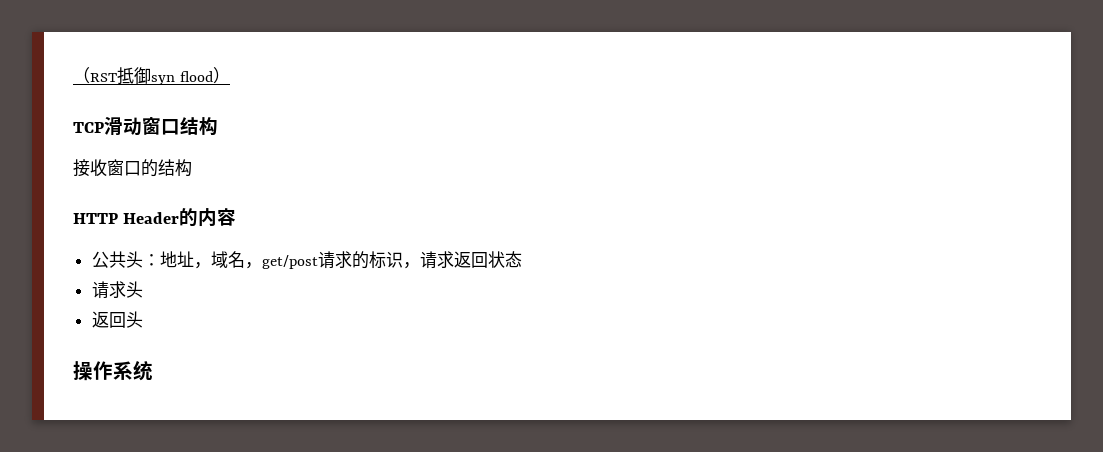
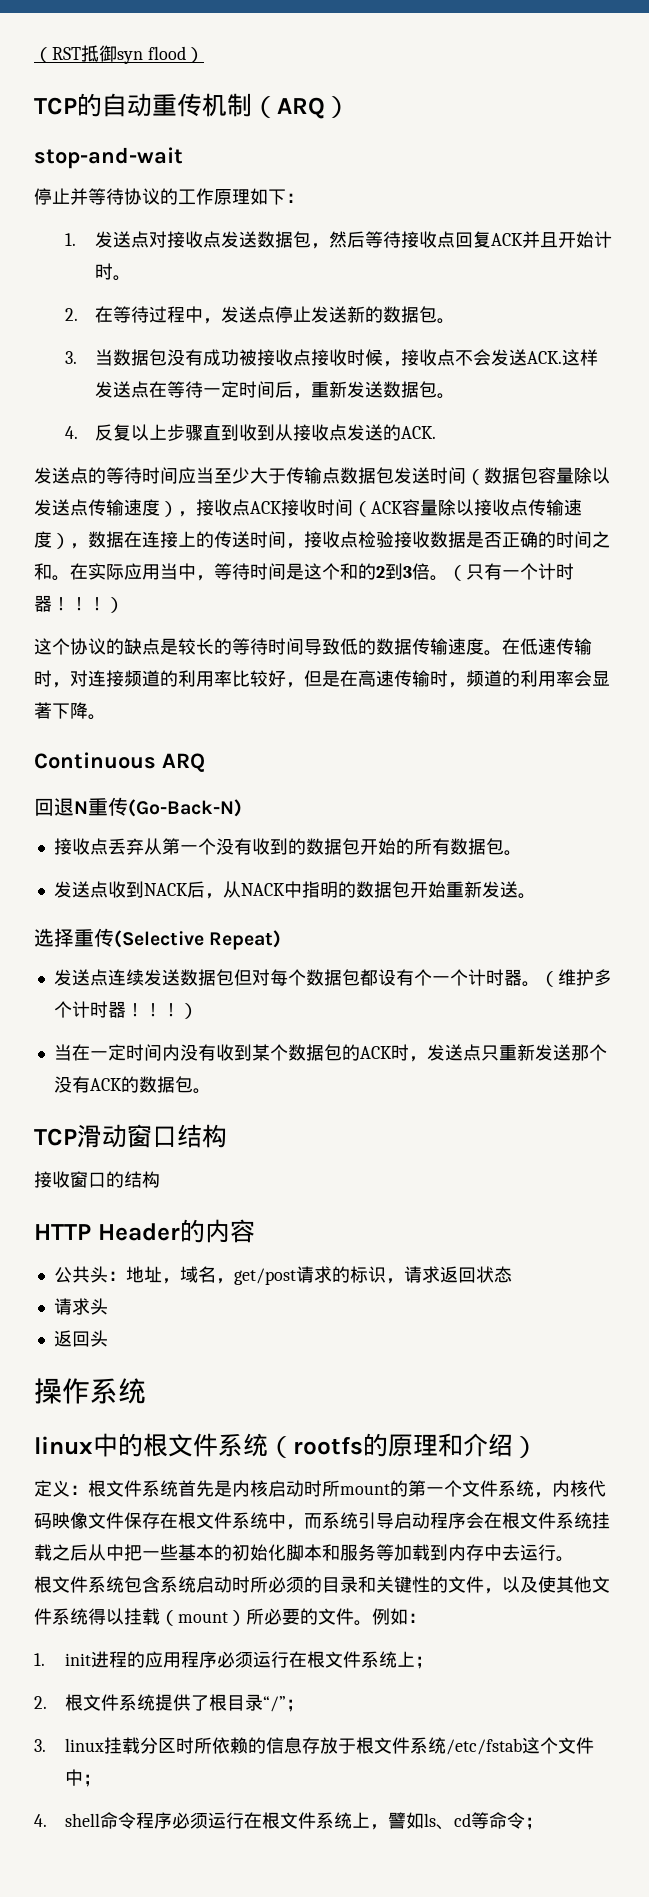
+ TCP的自动重传机制（ARQ）
+ stop-and-wait
+ 停止并等待协议的工作原理如下：
+ 1.发送点对接收点发送数据包，然后等待接收点回复ACK并且开始计时。
+ 2.在等待过程中，发送点停止发送新的数据包。
+ 3.当数据包没有成功被接收点接收时候，接收点不会发送ACK.这样发送点在等待一定时间后，重新发送数据包。
+ 4.反复以上步骤直到收到从接收点发送的ACK.
+ 发送点的等待时间应当至少大于传输点数据包发送时间（数据包容量除以发送点传输速度），接收点ACK接收时间（ACK容量除以接收点传输速度），数据在连接上的传送时间，接收点检验接收数据是否正确的时间之和。在实际应用当中，等待时间是这个和的2到3倍。（只有一个计时器！！！）
+ 这个协议的缺点是较长的等待时间导致低的数据传输速度。在低速传输时，对连接频道的利用率比较好，但是在高速传输时，频道的利用率会显著下降。
+ Continuous ARQ
+ 回退N重传(Go-Back-N)
+ 接收点丢弃从第一个没有收到的数据包开始的所有数据包。
+ 发送点收到NACK后，从NACK中指明的数据包开始重新发送。
+ 选择重传(Selective Repeat)
+ 发送点连续发送数据包但对每个数据包都设有个一个计时器。（维护多个计时器！！！）
+ 当在一定时间内没有收到某个数据包的ACK时，发送点只重新发送那个没有ACK的数据包。
+ linux中的根文件系统（rootfs的原理和介绍）
+ 定义：根文件系统首先是内核启动时所mount的第一个文件系统，内核代码映像文件保存在根文件系统中，而系统引导启动程序会在根文件系统挂载之后从中把一些基本的初始化脚本和服务等加载到内存中去运行。
+ 根文件系统包含系统启动时所必须的目录和关键性的文件，以及使其他文件系统得以挂载（mount）所必要的文件。例如：
+ 1. init进程的应用程序必须运行在根文件系统上；
+ 2.根文件系统提供了根目录“/”；
+ 3. linux挂载分区时所依赖的信息存放于根文件系统/etc/fstab这个文件中；
+ 4. shell命令程序必须运行在根文件系统上，譬如ls、cd等命令；

